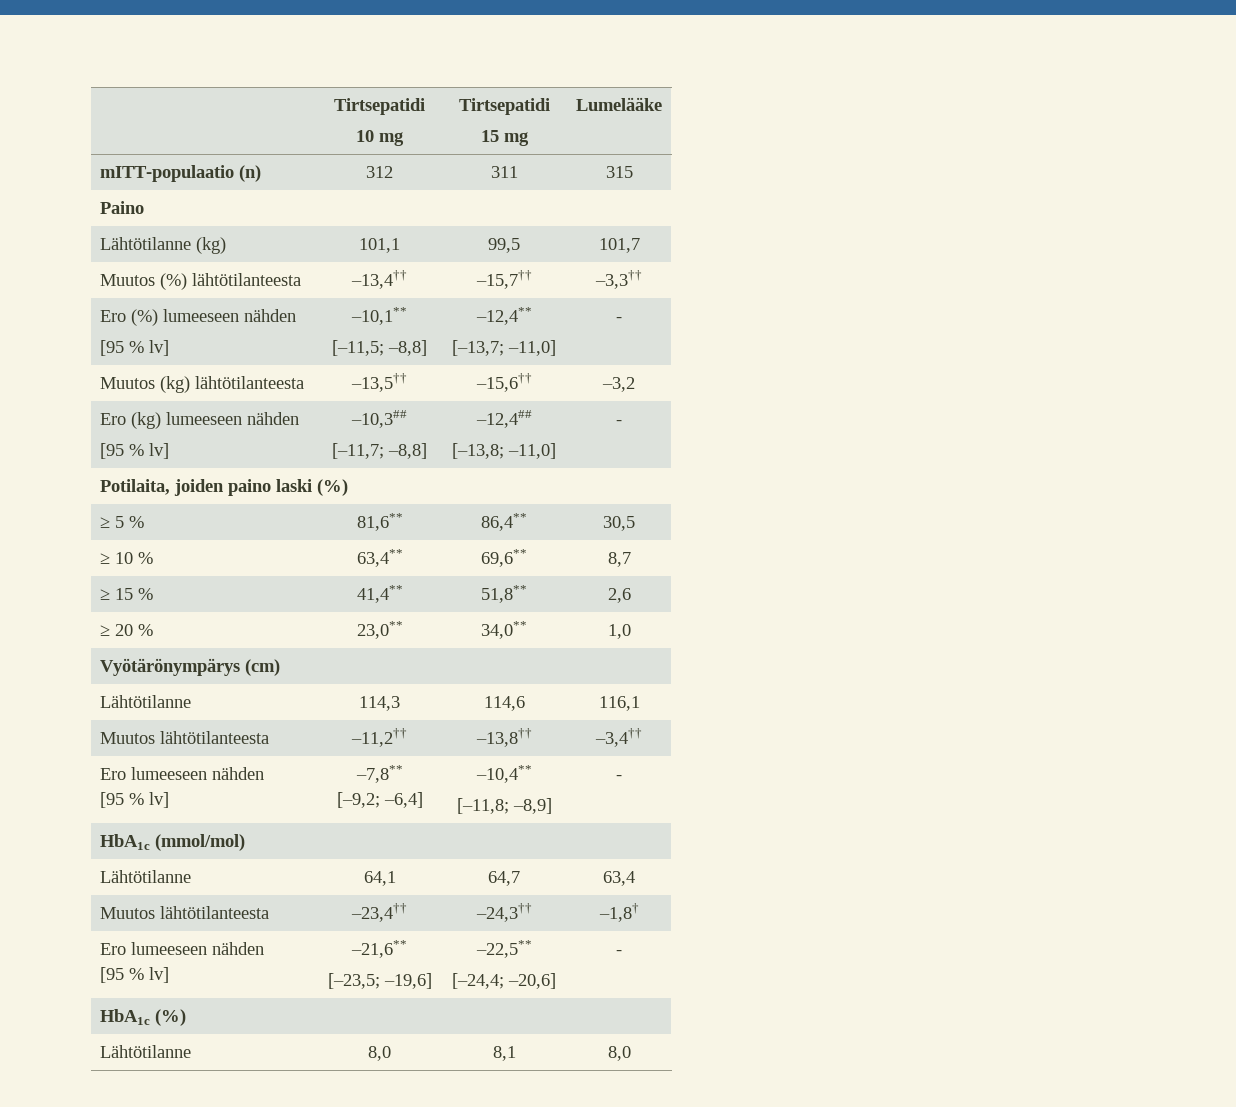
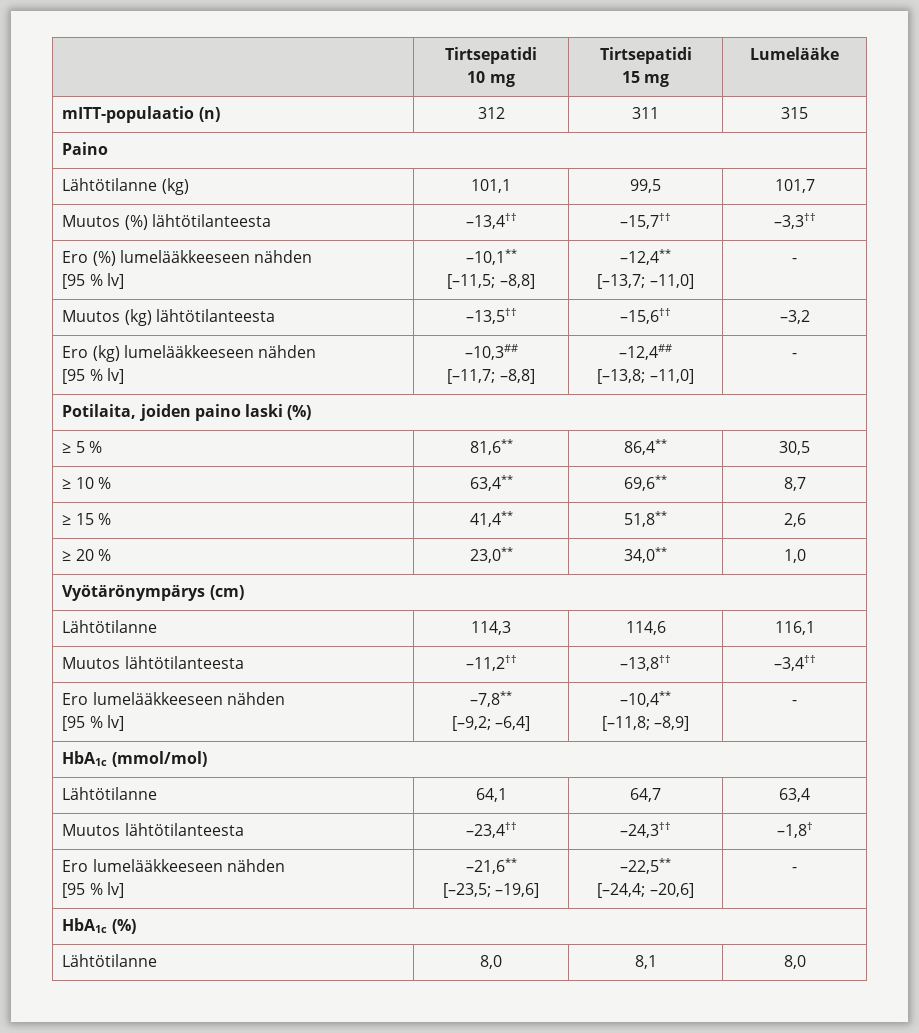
- Ero (%) lumeeseen nähden
+ Ero (%) lumelääkkeeseen nähden
- Ero (kg) lumeeseen nähden
+ Ero (kg) lumelääkkeeseen nähden
  Muutos lähtötilanteesta | –11,2†† | –13,8†† | –3,4††
- Ero lumeeseen nähden
+ Ero lumelääkkeeseen nähden
  Muutos lähtötilanteesta | –23,4†† | –24,3†† | –1,8†
- Ero lumeeseen nähden
+ Ero lumelääkkeeseen nähden

